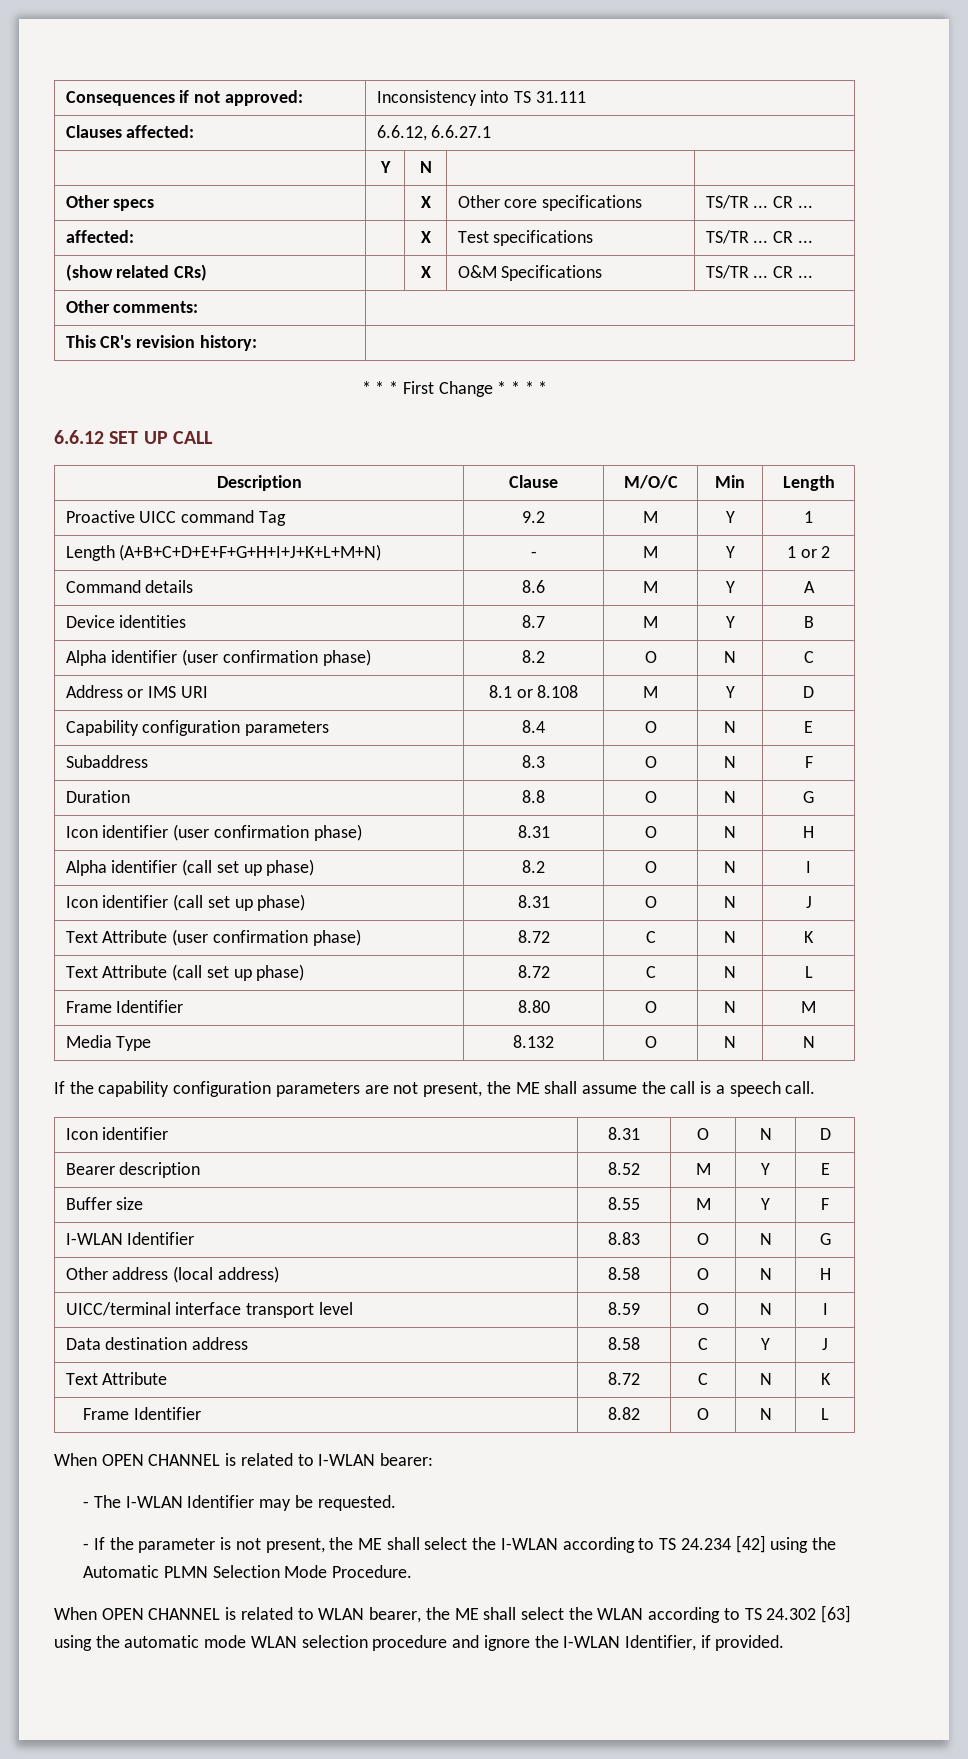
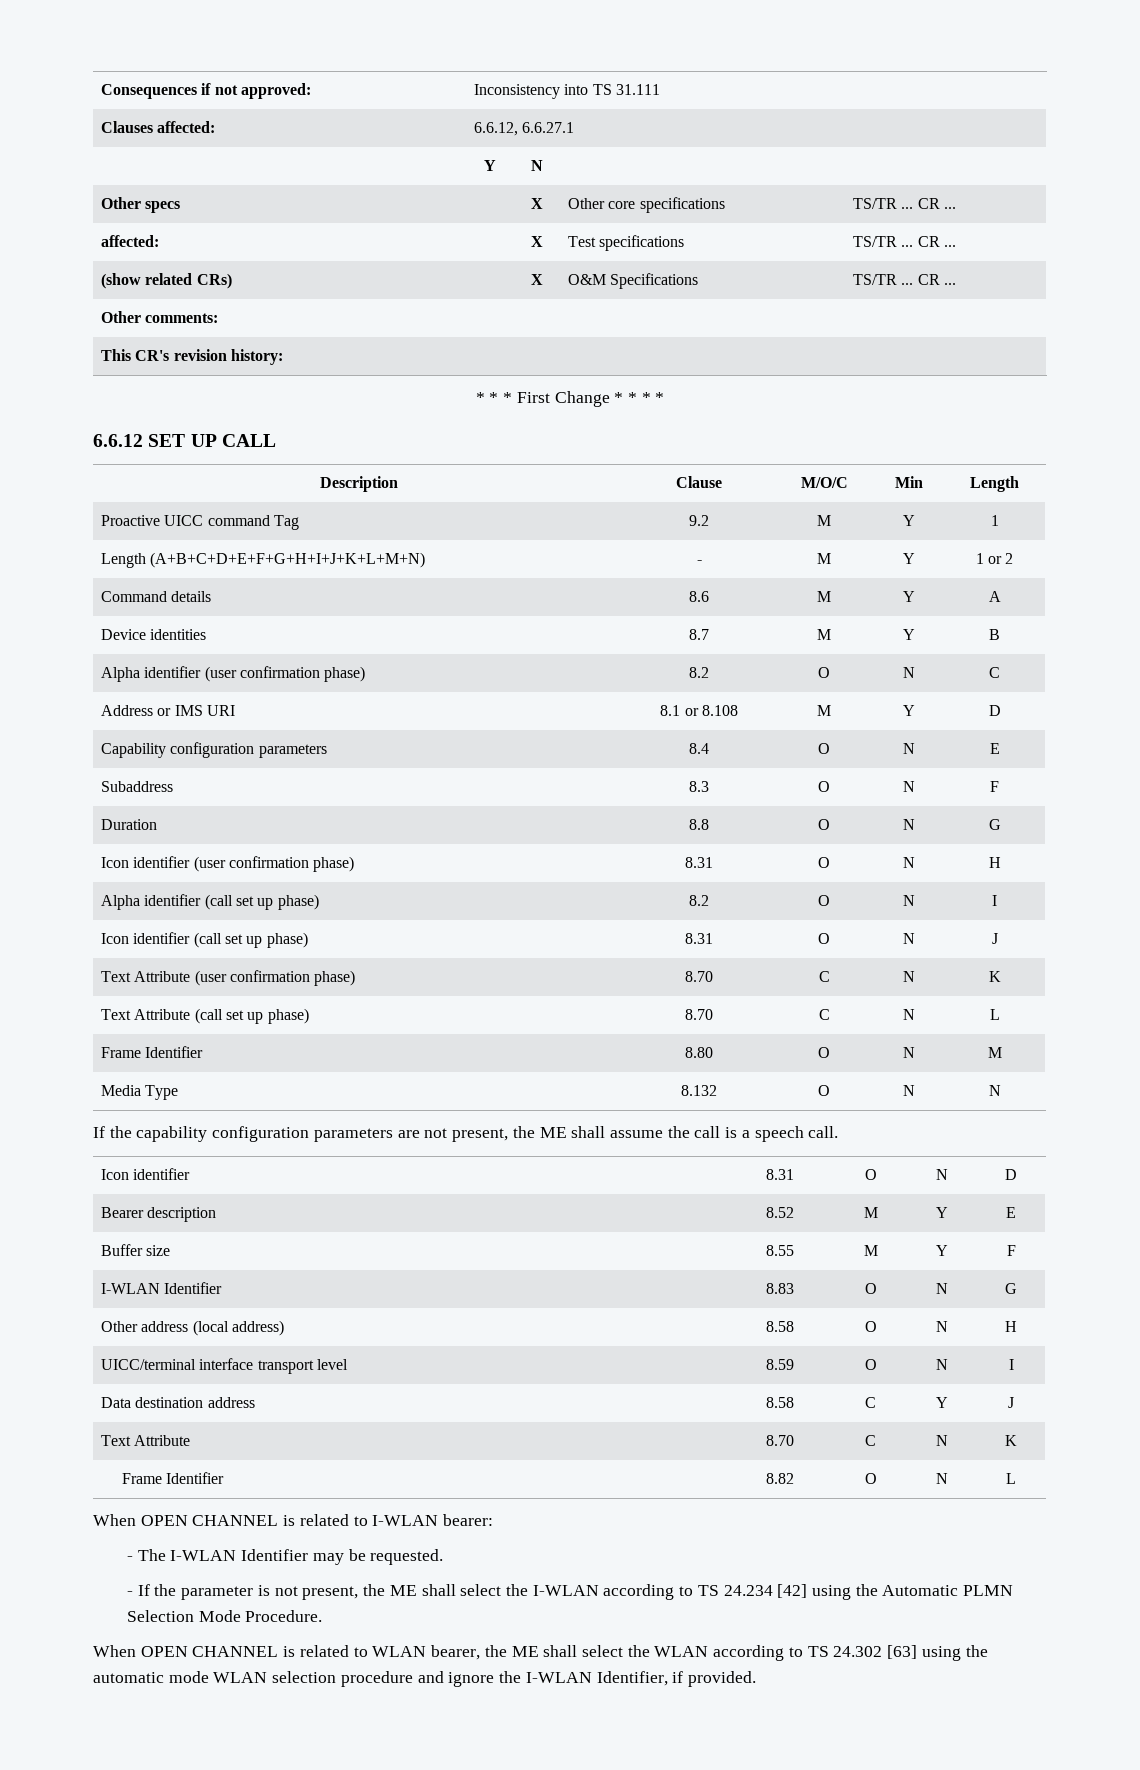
- Text Attribute (user confirmation phase) | 8.72 | C | N | K
+ Text Attribute (user confirmation phase) | 8.70 | C | N | K
- Text Attribute (call set up phase) | 8.72 | C | N | L
+ Text Attribute (call set up phase) | 8.70 | C | N | L
- Text Attribute | 8.72 | C | N | K
+ Text Attribute | 8.70 | C | N | K

